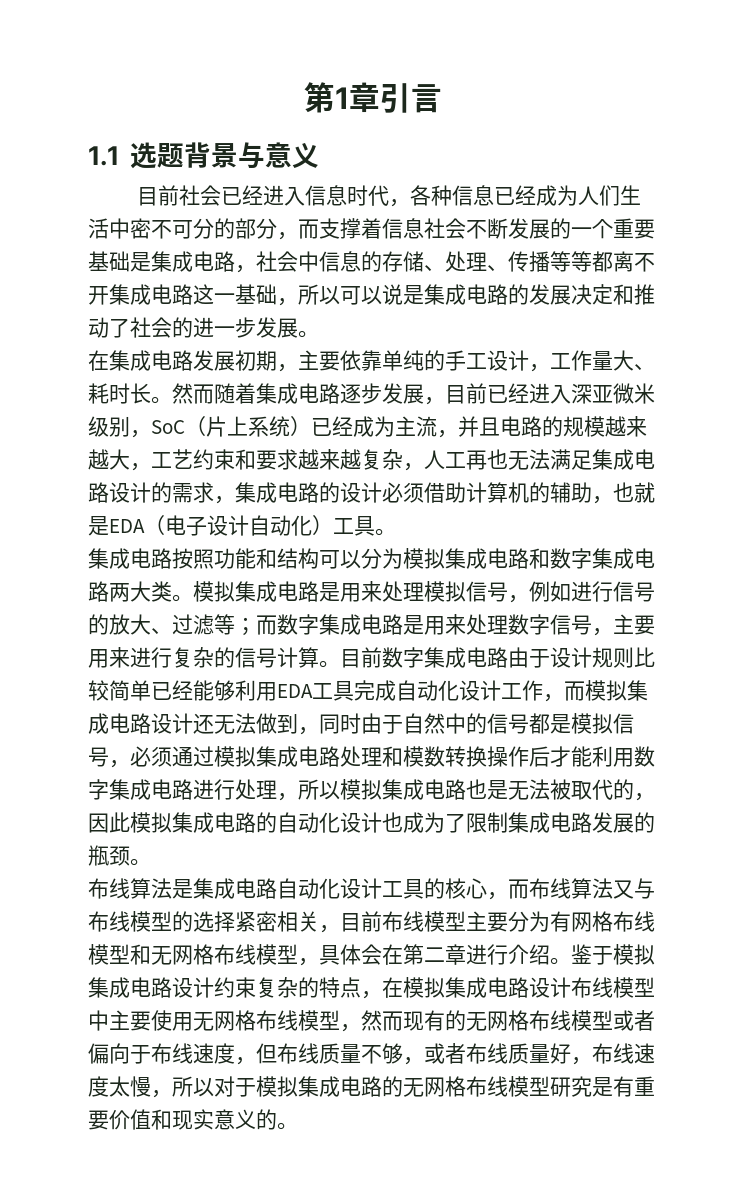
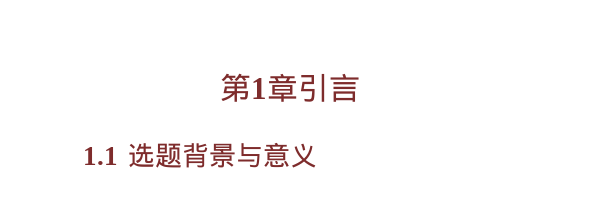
- 目前社会已经进入信息时代，各种信息已经成为人们生活中密不可分的部分，而支撑着信息社会不断发展的一个重要基础是集成电路，社会中信息的存储、处理、传播等等都离不开集成电路这一基础，所以可以说是集成电路的发展决定和推动了社会的进一步发展。
- 在集成电路发展初期，主要依靠单纯的手工设计，工作量大、耗时长。然而随着集成电路逐步发展，目前已经进入深亚微米级别，SoC（片上系统）已经成为主流，并且电路的规模越来越大，工艺约束和要求越来越复杂，人工再也无法满足集成电路设计的需求，集成电路的设计必须借助计算机的辅助，也就是EDA（电子设计自动化）工具。
- 集成电路按照功能和结构可以分为模拟集成电路和数字集成电路两大类。模拟集成电路是用来处理模拟信号，例如进行信号的放大、过滤等；而数字集成电路是用来处理数字信号，主要用来进行复杂的信号计算。目前数字集成电路由于设计规则比较简单已经能够利用EDA工具完成自动化设计工作，而模拟集成电路设计还无法做到，同时由于自然中的信号都是模拟信号，必须通过模拟集成电路处理和模数转换操作后才能利用数字集成电路进行处理，所以模拟集成电路也是无法被取代的，因此模拟集成电路的自动化设计也成为了限制集成电路发展的瓶颈。
- 布线算法是集成电路自动化设计工具的核心，而布线算法又与布线模型的选择紧密相关，目前布线模型主要分为有网格布线模型和无网格布线模型，具体会在第二章进行介绍。鉴于模拟集成电路设计约束复杂的特点，在模拟集成电路设计布线模型中主要使用无网格布线模型，然而现有的无网格布线模型或者偏向于布线速度，但布线质量不够，或者布线质量好，布线速度太慢，所以对于模拟集成电路的无网格布线模型研究是有重要价值和现实意义的。

